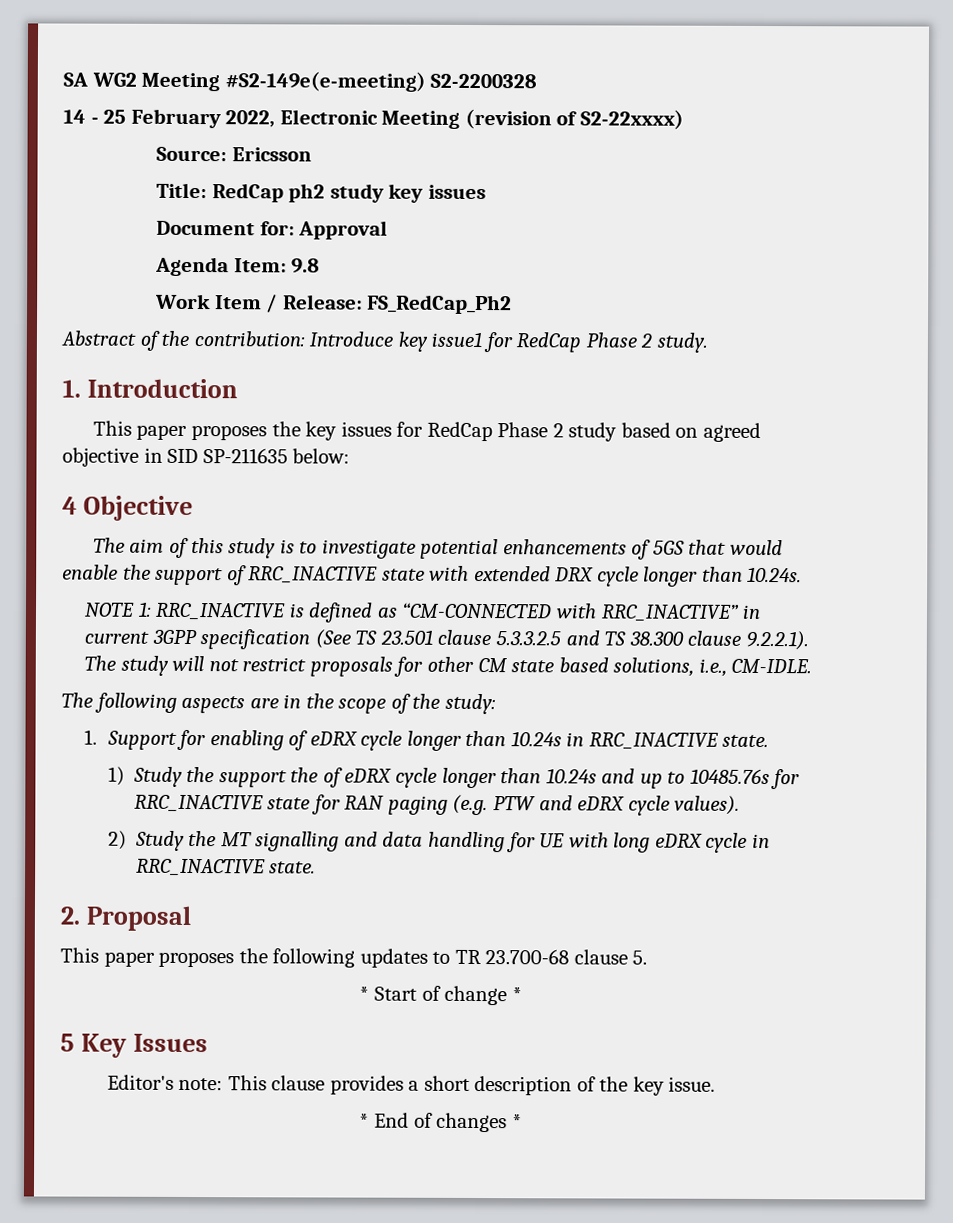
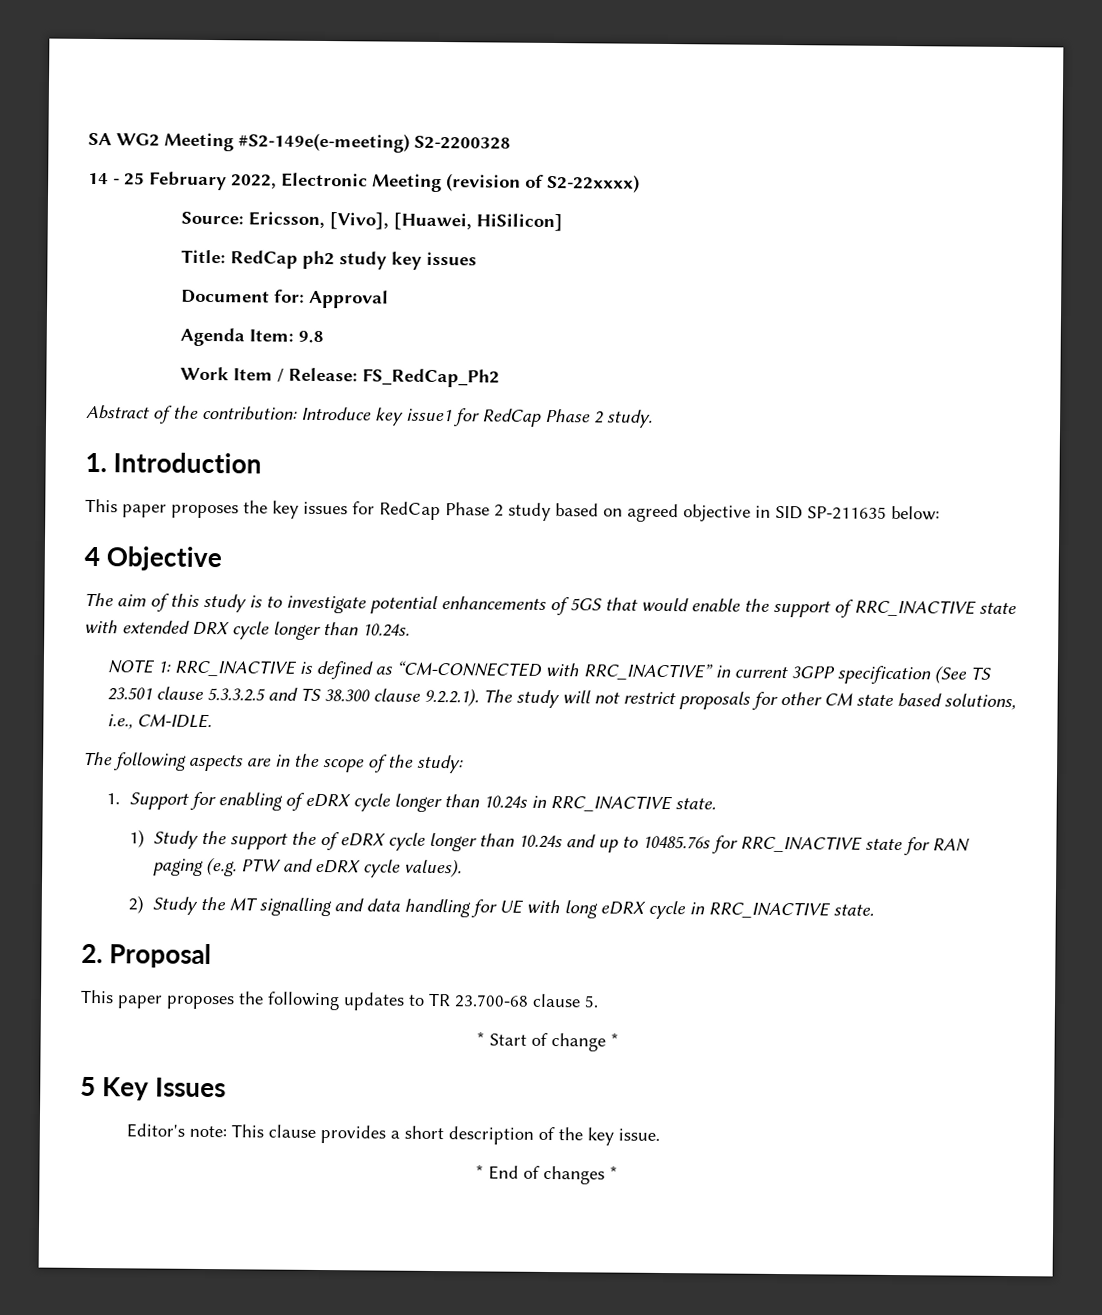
- Source: Ericsson
+ Source: Ericsson, [Vivo], [Huawei, HiSilicon]

